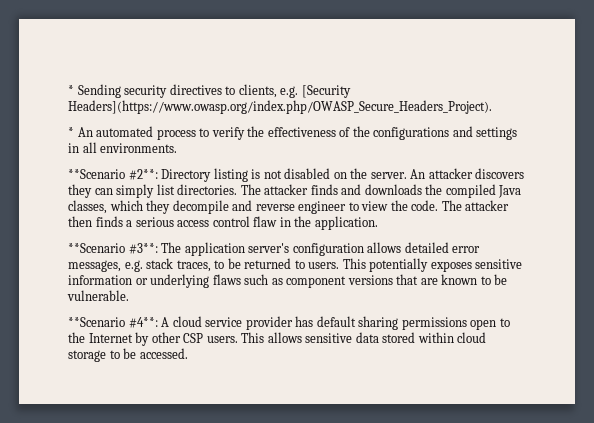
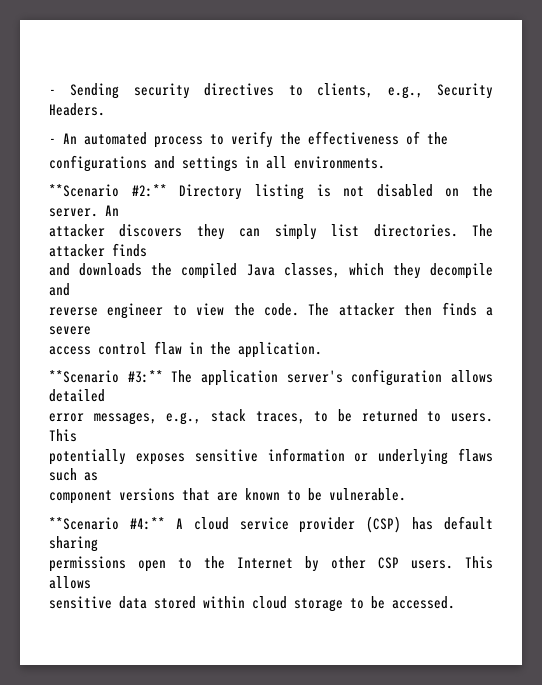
- * Sending security directives to clients, e.g. [Security Headers](https://www.owasp.org/index.php/OWASP_Secure_Headers_Project).
- * An automated process to verify the effectiveness of the configurations and settings in all environments.
+ - Sending security directives to clients, e.g., Security Headers.
+ - An automated process to verify the effectiveness of the
+ configurations and settings in all environments.
- **Scenario #2**: Directory listing is not disabled on the server. An attacker discovers they can simply list directories.
+ **Scenario #2:** Directory listing is not disabled on the server. An
+ attacker discovers they can simply list directories.
- The attacker finds and downloads the compiled Java classes, which they decompile and reverse engineer to view the code.
+ The attacker finds
+ and downloads the compiled Java classes, which they decompile and
+ reverse engineer to view the code.
- The attacker then finds a serious access control flaw in the application.
+ The attacker then finds a severe
+ access control flaw in the application.
- **Scenario #3**: The application server's configuration allows detailed error messages, e.g. stack traces, to be returned to users. This potentially exposes sensitive information or underlying flaws such as component versions that are known to be vulnerable.
+ **Scenario #3:** The application server's configuration allows detailed
+ error messages, e.g., stack traces, to be returned to users. This
+ potentially exposes sensitive information or underlying flaws such as
+ component versions that are known to be vulnerable.
- **Scenario #4**: A cloud service provider has default sharing permissions open to the Internet by other CSP users.
+ **Scenario #4:** A cloud service provider (CSP) has default sharing
+ permissions open to the Internet by other CSP users.
- This allows sensitive data stored within cloud storage to be accessed.
+ This allows
+ sensitive data stored within cloud storage to be accessed.

